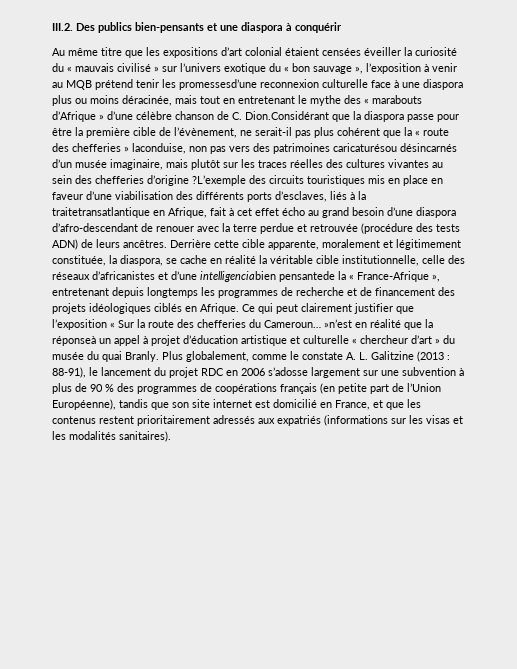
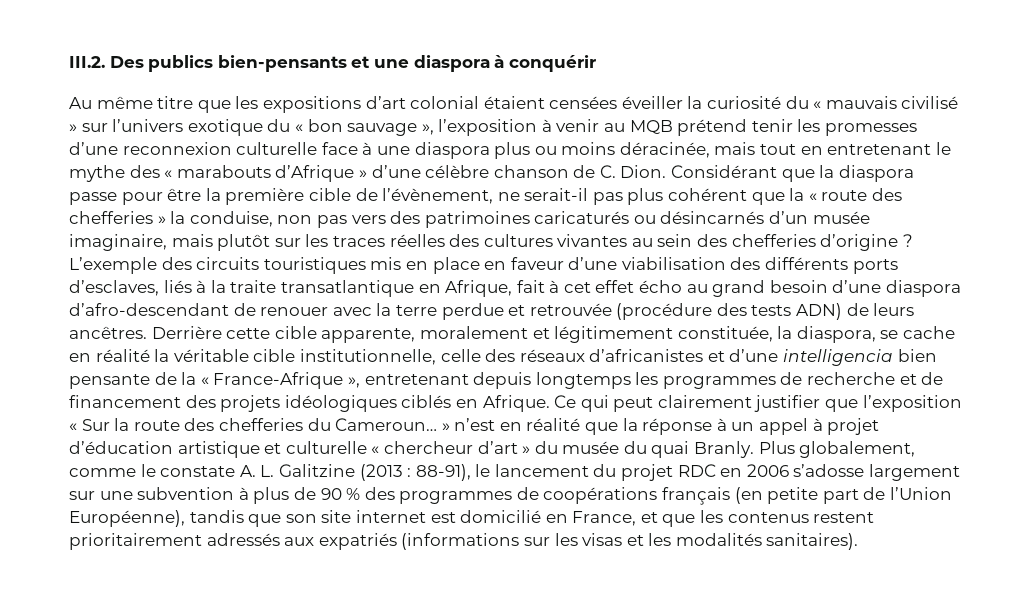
- Au même titre que les expositions d’art colonial étaient censées éveiller la curiosité du « mauvais civilisé » sur l’univers exotique du « bon sauvage », l’exposition à venir au MQB prétend tenir les promessesd’une reconnexion culturelle face à une diaspora plus ou moins déracinée, mais tout en entretenant le mythe des « marabouts d’Afrique » d’une célèbre chanson de C. Dion.Considérant que la diaspora passe pour être la première cible de l’évènement, ne serait-il pas plus cohérent que la « route des chefferies » laconduise, non pas vers des patrimoines caricaturésou désincarnés d’un musée imaginaire, mais plutôt sur les traces réelles des cultures vivantes au sein des chefferies d’origine ?L’exemple des circuits touristiques mis en place en faveur d’une viabilisation des différents ports d’esclaves, liés à la traitetransatlantique en Afrique, fait à cet effet écho au grand besoin d’une diaspora d’afro-descendant de renouer avec la terre perdue et retrouvée (procédure des tests ADN) de leurs ancêtres.
+ Au même titre que les expositions d’art colonial étaient censées éveiller la curiosité du « mauvais civilisé » sur l’univers exotique du « bon sauvage », l’exposition à venir au MQB prétend tenir les promesses d’une reconnexion culturelle face à une diaspora plus ou moins déracinée, mais tout en entretenant le mythe des « marabouts d’Afrique » d’une célèbre chanson de C. Dion. Considérant que la diaspora passe pour être la première cible de l’évènement, ne serait-il pas plus cohérent que la « route des chefferies » la conduise, non pas vers des patrimoines caricaturés ou désincarnés d’un musée imaginaire, mais plutôt sur les traces réelles des cultures vivantes au sein des chefferies d’origine ? L’exemple des circuits touristiques mis en place en faveur d’une viabilisation des différents ports d’esclaves, liés à la traite transatlantique en Afrique, fait à cet effet écho au grand besoin d’une diaspora d’afro-descendant de renouer avec la terre perdue et retrouvée (procédure des tests ADN) de leurs ancêtres.
- Derrière cette cible apparente, moralement et légitimement constituée, la diaspora, se cache en réalité la véritable cible institutionnelle, celle des réseaux d’africanistes et d’une intelligenciabien pensantede la « France-Afrique », entretenant depuis longtemps les programmes de recherche et de financement des projets idéologiques ciblés en Afrique.
+ Derrière cette cible apparente, moralement et légitimement constituée, la diaspora, se cache en réalité la véritable cible institutionnelle, celle des réseaux d’africanistes et d’une intelligencia bien pensante de la « France-Afrique », entretenant depuis longtemps les programmes de recherche et de financement des projets idéologiques ciblés en Afrique.
- Ce qui peut clairement justifier que l’exposition « Sur la route des chefferies du Cameroun… »n’est en réalité que la réponseà un appel à projet d’éducation artistique et culturelle « chercheur d’art » du musée du quai Branly.
+ Ce qui peut clairement justifier que l’exposition « Sur la route des chefferies du Cameroun… » n’est en réalité que la réponse à un appel à projet d’éducation artistique et culturelle « chercheur d’art » du musée du quai Branly.

